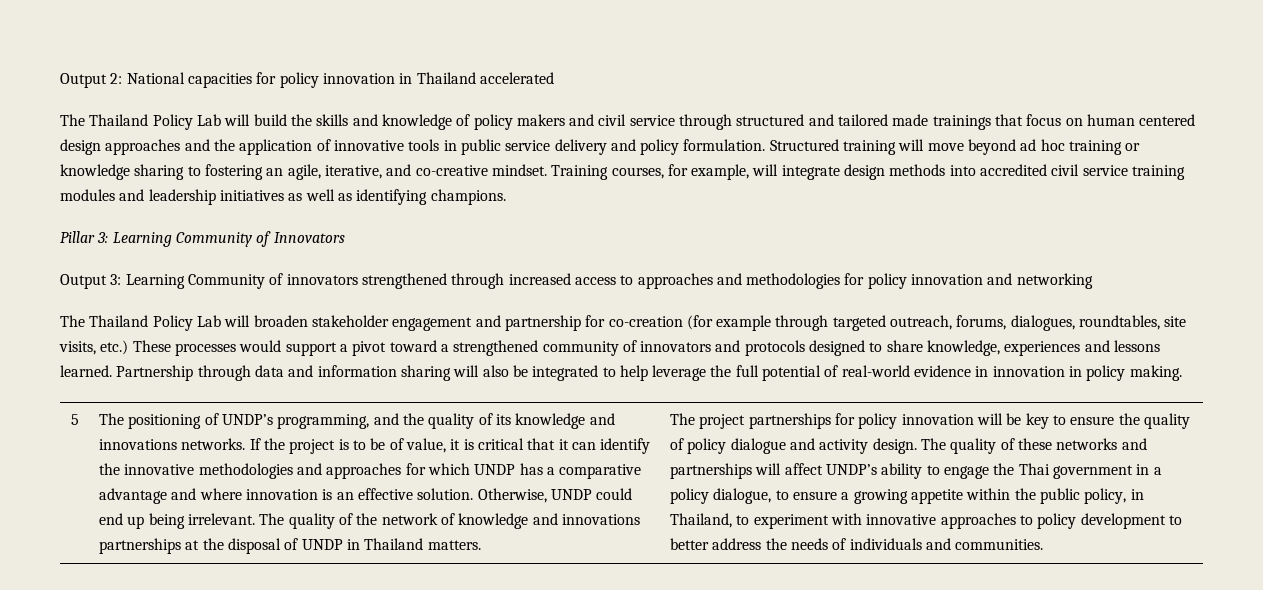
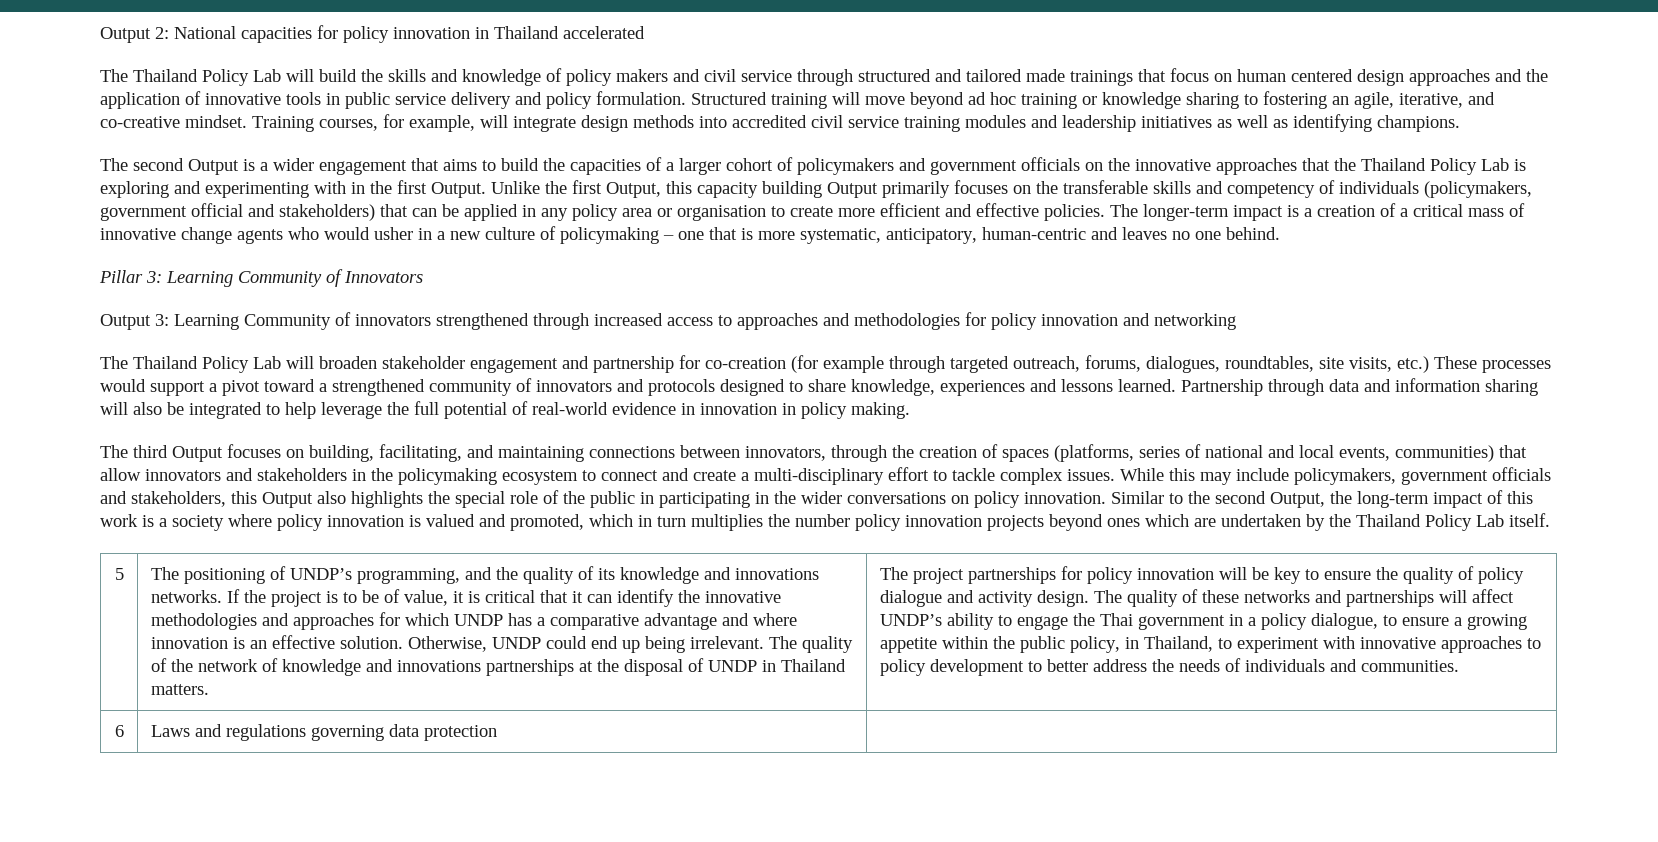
+ The second Output is a wider engagement that aims to build the capacities of a larger cohort of policymakers and government officials on the innovative approaches that the Thailand Policy Lab is exploring and experimenting with in the first Output. Unlike the first Output, this capacity building Output primarily focuses on the transferable skills and competency of individuals (policymakers, government official and stakeholders) that can be applied in any policy area or organisation to create more efficient and effective policies. The longer-term impact is a creation of a critical mass of innovative change agents who would usher in a new culture of policymaking – one that is more systematic, anticipatory, human-centric and leaves no one behind.
+ The third Output focuses on building, facilitating, and maintaining connections between innovators, through the creation of spaces (platforms, series of national and local events, communities) that allow innovators and stakeholders in the policymaking ecosystem to connect and create a multi-disciplinary effort to tackle complex issues. While this may include policymakers, government officials and stakeholders, this Output also highlights the special role of the public in participating in the wider conversations on policy innovation. Similar to the second Output, the long-term impact of this work is a society where policy innovation is valued and promoted, which in turn multiplies the number policy innovation projects beyond ones which are undertaken by the Thailand Policy Lab itself.
+ 6 | Laws and regulations governing data protection |

